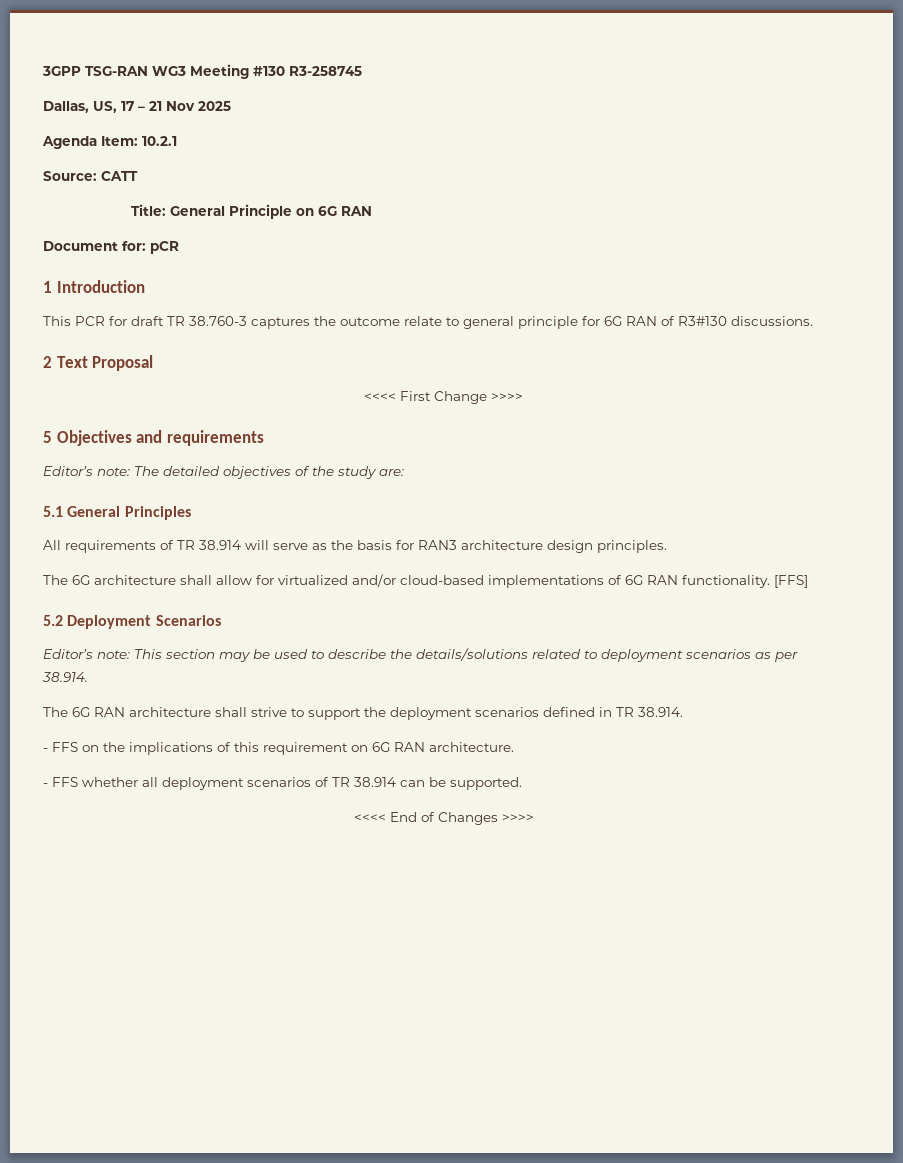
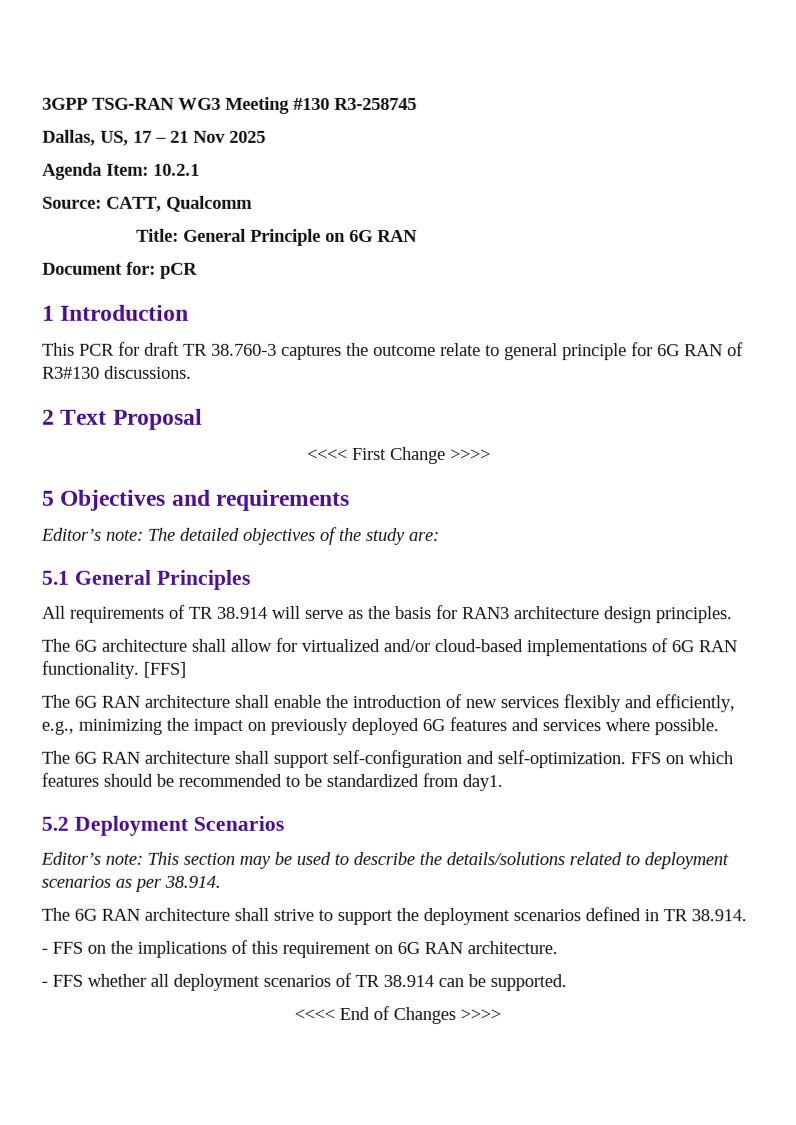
- Source: CATT
+ Source: CATT, Qualcomm
+ The 6G RAN architecture shall enable the introduction of new services flexibly and efficiently, e.g., minimizing the impact on previously deployed 6G features and services where possible.
+ The 6G RAN architecture shall support self-configuration and self-optimization. FFS on which features should be recommended to be standardized from day1.

